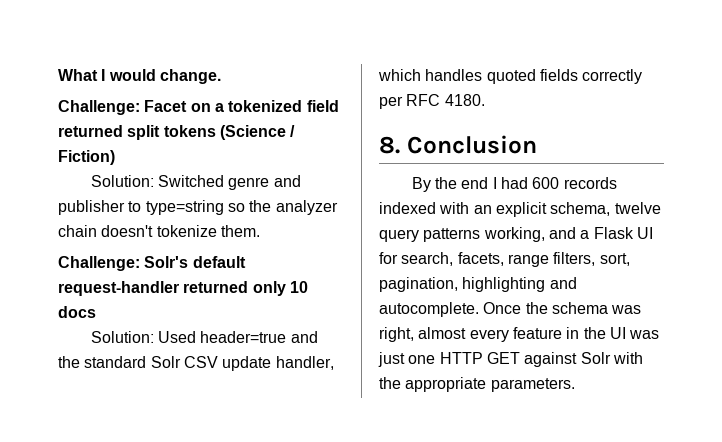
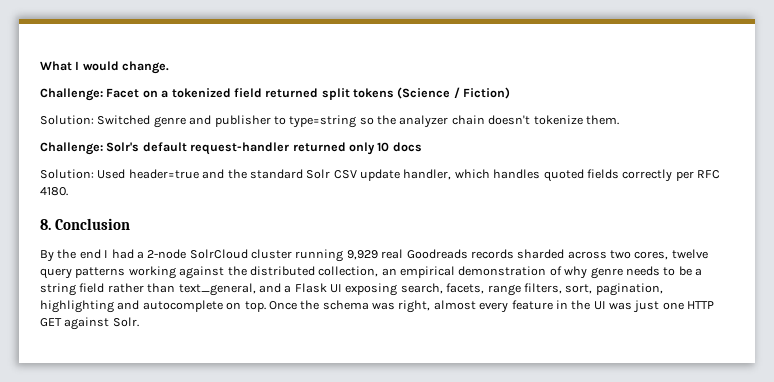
- By the end I had 600 records indexed with an explicit schema, twelve query patterns working, and a Flask UI for search, facets, range filters, sort, pagination, highlighting and autocomplete.
+ By the end I had a 2-node SolrCloud cluster running 9,929 real Goodreads records sharded across two cores, twelve query patterns working against the distributed collection, an empirical demonstration of why genre needs to be a string field rather than text_general, and a Flask UI exposing search, facets, range filters, sort, pagination, highlighting and autocomplete on top.
- Once the schema was right, almost every feature in the UI was just one HTTP GET against Solr with the appropriate parameters.
+ Once the schema was right, almost every feature in the UI was just one HTTP GET against Solr.

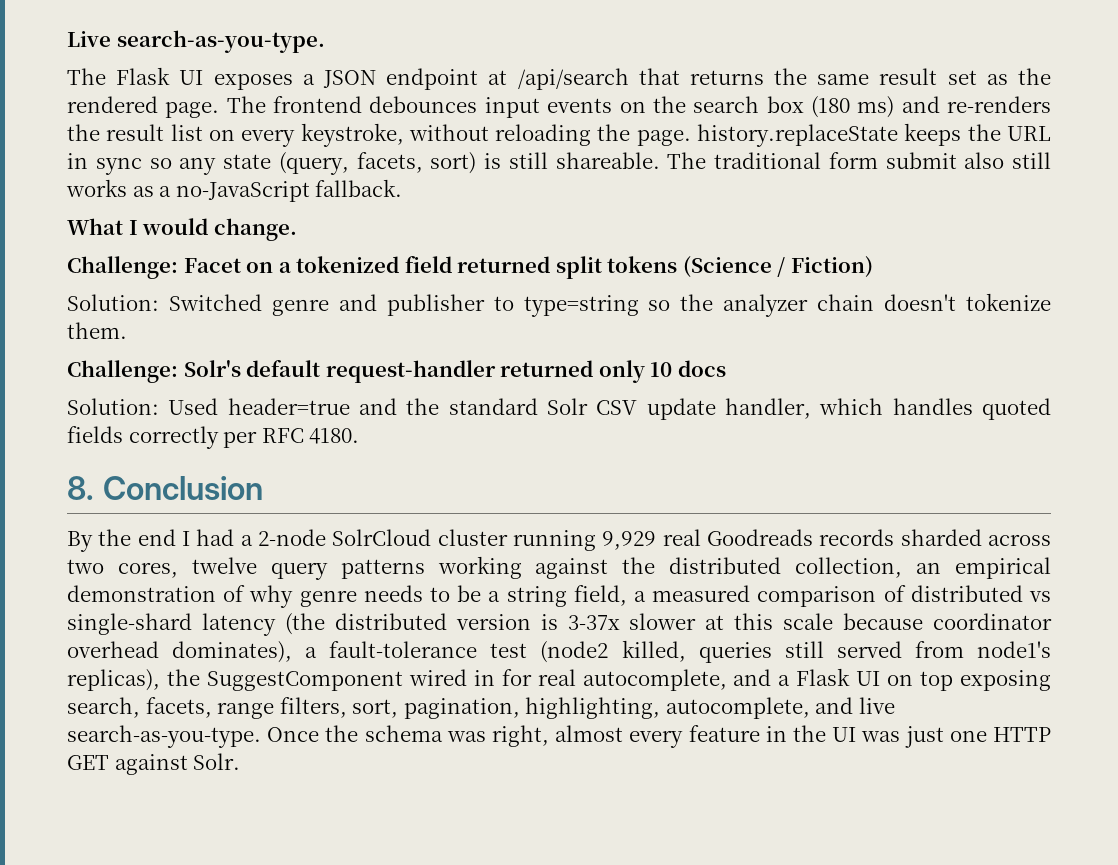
+ Live search-as-you-type.
+ The Flask UI exposes a JSON endpoint at /api/search that returns the same result set as the rendered page. The frontend debounces input events on the search box (180 ms) and re-renders the result list on every keystroke, without reloading the page. history.replaceState keeps the URL in sync so any state (query, facets, sort) is still shareable. The traditional form submit also still works as a no-JavaScript fallback.
- By the end I had a 2-node SolrCloud cluster running 9,929 real Goodreads records sharded across two cores, twelve query patterns working against the distributed collection, an empirical demonstration of why genre needs to be a string field rather than text_general, and a Flask UI exposing search, facets, range filters, sort, pagination, highlighting and autocomplete on top.
+ By the end I had a 2-node SolrCloud cluster running 9,929 real Goodreads records sharded across two cores, twelve query patterns working against the distributed collection, an empirical demonstration of why genre needs to be a string field, a measured comparison of distributed vs single-shard latency (the distributed version is 3-37x slower at this scale because coordinator overhead dominates), a fault-tolerance test (node2 killed, queries still served from node1's replicas), the SuggestComponent wired in for real autocomplete, and a Flask UI on top exposing search, facets, range filters, sort, pagination, highlighting, autocomplete, and live search-as-you-type.

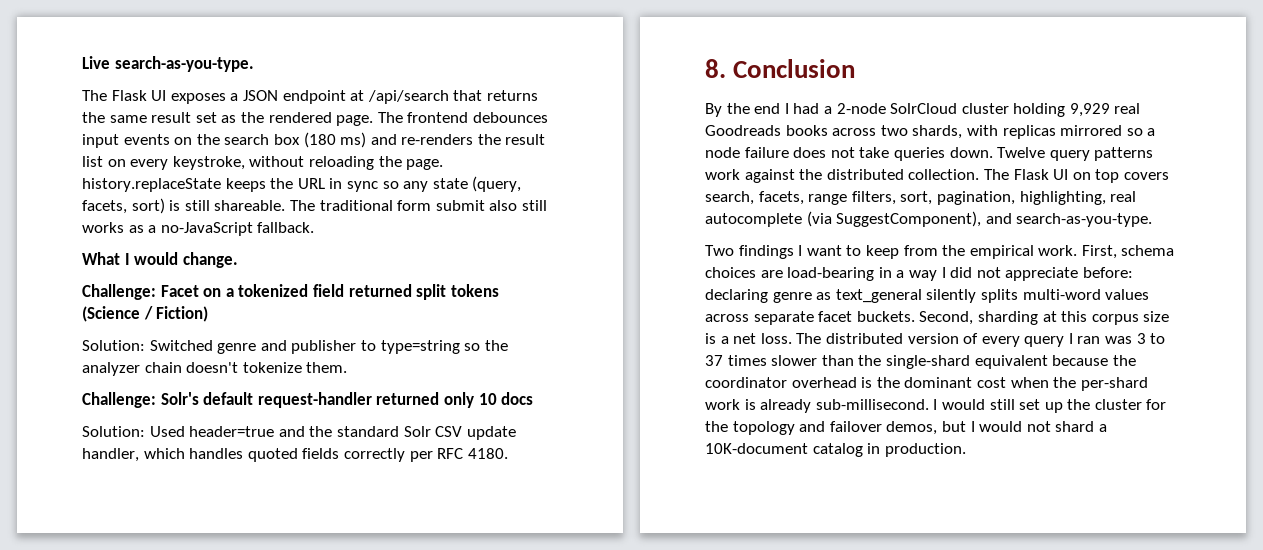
- By the end I had a 2-node SolrCloud cluster running 9,929 real Goodreads records sharded across two cores, twelve query patterns working against the distributed collection, an empirical demonstration of why genre needs to be a string field, a measured comparison of distributed vs single-shard latency (the distributed version is 3-37x slower at this scale because coordinator overhead dominates), a fault-tolerance test (node2 killed, queries still served from node1's replicas), the SuggestComponent wired in for real autocomplete, and a Flask UI on top exposing search, facets, range filters, sort, pagination, highlighting, autocomplete, and live search-as-you-type. Once the schema was right, almost every feature in the UI was just one HTTP GET against Solr.
+ By the end I had a 2-node SolrCloud cluster holding 9,929 real Goodreads books across two shards, with replicas mirrored so a node failure does not take queries down. Twelve query patterns work against the distributed collection. The Flask UI on top covers search, facets, range filters, sort, pagination, highlighting, real autocomplete (via SuggestComponent), and search-as-you-type.
+ Two findings I want to keep from the empirical work. First, schema choices are load-bearing in a way I did not appreciate before: declaring genre as text_general silently splits multi-word values across separate facet buckets. Second, sharding at this corpus size is a net loss. The distributed version of every query I ran was 3 to 37 times slower than the single-shard equivalent because the coordinator overhead is the dominant cost when the per-shard work is already sub-millisecond. I would still set up the cluster for the topology and failover demos, but I would not shard a 10K-document catalog in production.

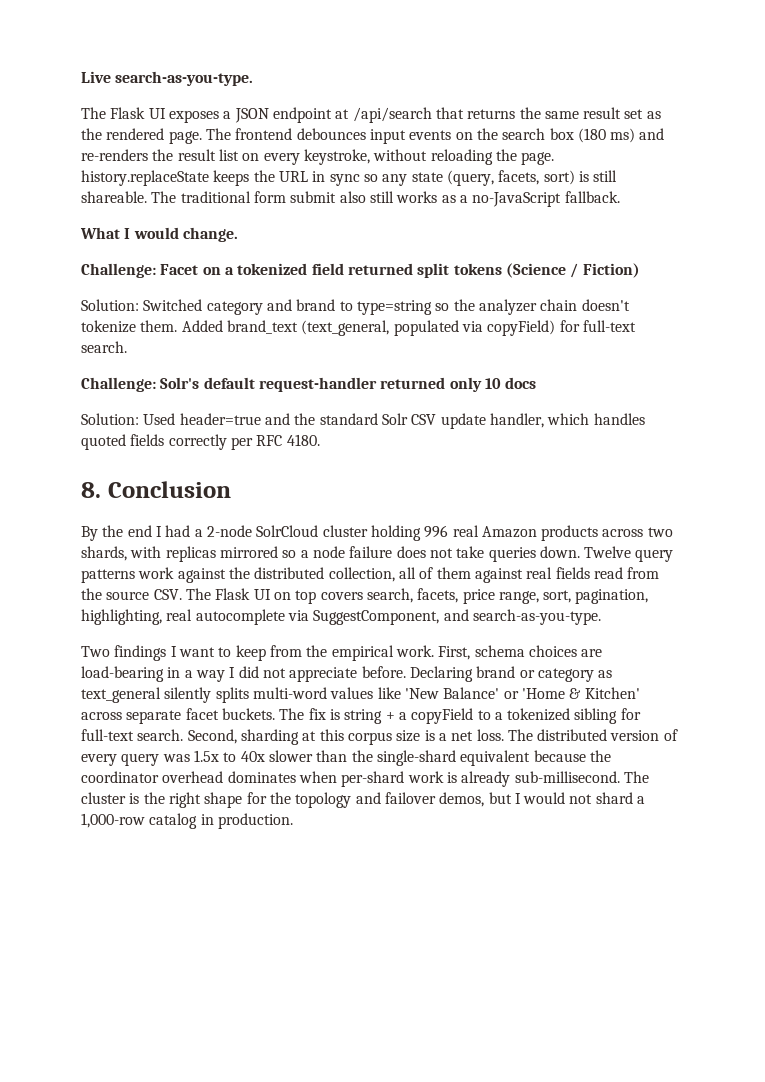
- Solution: Switched genre and publisher to type=string so the analyzer chain doesn't tokenize them.
+ Solution: Switched category and brand to type=string so the analyzer chain doesn't tokenize them. Added brand_text (text_general, populated via copyField) for full-text search.
- By the end I had a 2-node SolrCloud cluster holding 9,929 real Goodreads books across two shards, with replicas mirrored so a node failure does not take queries down.
+ By the end I had a 2-node SolrCloud cluster holding 996 real Amazon products across two shards, with replicas mirrored so a node failure does not take queries down.
- Twelve query patterns work against the distributed collection. The Flask UI on top covers search, facets, range filters, sort, pagination, highlighting, real autocomplete (via SuggestComponent), and search-as-you-type.
+ Twelve query patterns work against the distributed collection, all of them against real fields read from the source CSV. The Flask UI on top covers search, facets, price range, sort, pagination, highlighting, real autocomplete via SuggestComponent, and search-as-you-type.
- First, schema choices are load-bearing in a way I did not appreciate before: declaring genre as text_general silently splits multi-word values across separate facet buckets.
+ First, schema choices are load-bearing in a way I did not appreciate before. Declaring brand or category as text_general silently splits multi-word values like 'New Balance' or 'Home & Kitchen' across separate facet buckets. The fix is string + a copyField to a tokenized sibling for full-text search.
- The distributed version of every query I ran was 3 to 37 times slower than the single-shard equivalent because the coordinator overhead is the dominant cost when the per-shard work is already sub-millisecond.
+ The distributed version of every query was 1.5x to 40x slower than the single-shard equivalent because the coordinator overhead dominates when per-shard work is already sub-millisecond.
- I would still set up the cluster for the topology and failover demos, but I would not shard a 10K-document catalog in production.
+ The cluster is the right shape for the topology and failover demos, but I would not shard a 1,000-row catalog in production.

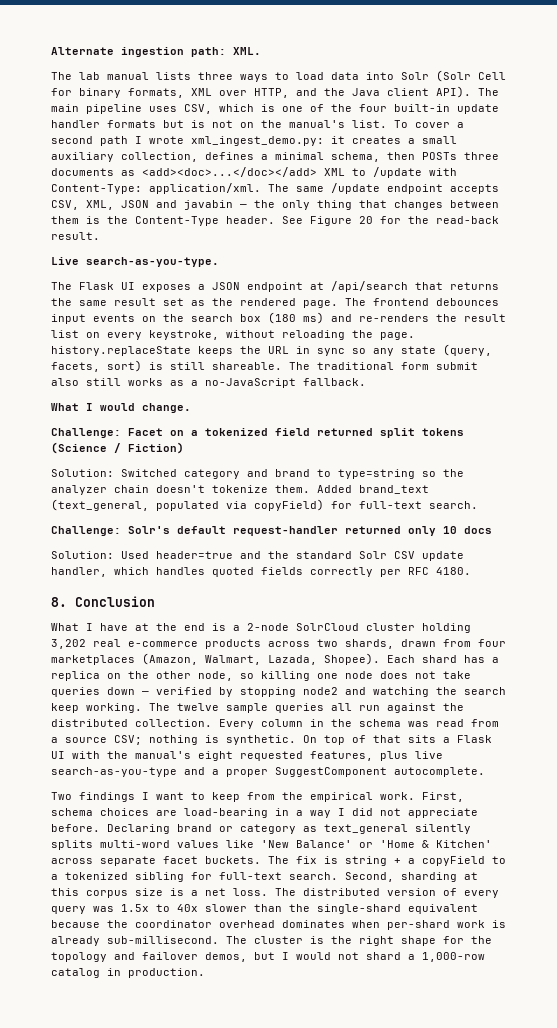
+ Alternate ingestion path: XML.
+ The lab manual lists three ways to load data into Solr (Solr Cell for binary formats, XML over HTTP, and the Java client API). The main pipeline uses CSV, which is one of the four built-in update handler formats but is not on the manual's list. To cover a second path I wrote xml_ingest_demo.py: it creates a small auxiliary collection, defines a minimal schema, then POSTs three documents as <add><doc>...</doc></add> XML to /update with Content-Type: application/xml. The same /update endpoint accepts CSV, XML, JSON and javabin — the only thing that changes between them is the Content-Type header. See Figure 20 for the read-back result.
- By the end I had a 2-node SolrCloud cluster holding 996 real Amazon products across two shards, with replicas mirrored so a node failure does not take queries down. Twelve query patterns work against the distributed collection, all of them against real fields read from the source CSV. The Flask UI on top covers search, facets, price range, sort, pagination, highlighting, real autocomplete via SuggestComponent, and search-as-you-type.
+ What I have at the end is a 2-node SolrCloud cluster holding 3,202 real e-commerce products across two shards, drawn from four marketplaces (Amazon, Walmart, Lazada, Shopee). Each shard has a replica on the other node, so killing one node does not take queries down — verified by stopping node2 and watching the search keep working. The twelve sample queries all run against the distributed collection. Every column in the schema was read from a source CSV; nothing is synthetic. On top of that sits a Flask UI with the manual's eight requested features, plus live search-as-you-type and a proper SuggestComponent autocomplete.

